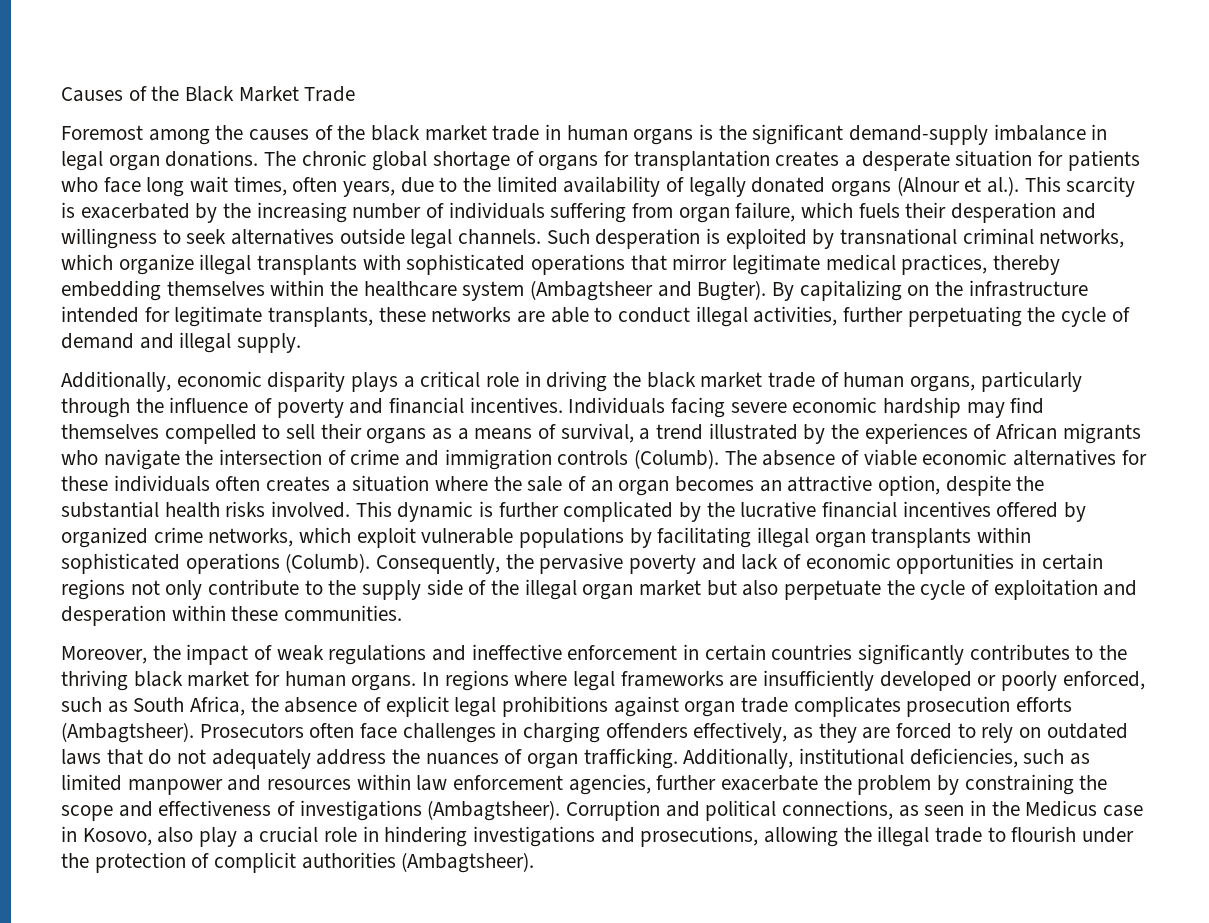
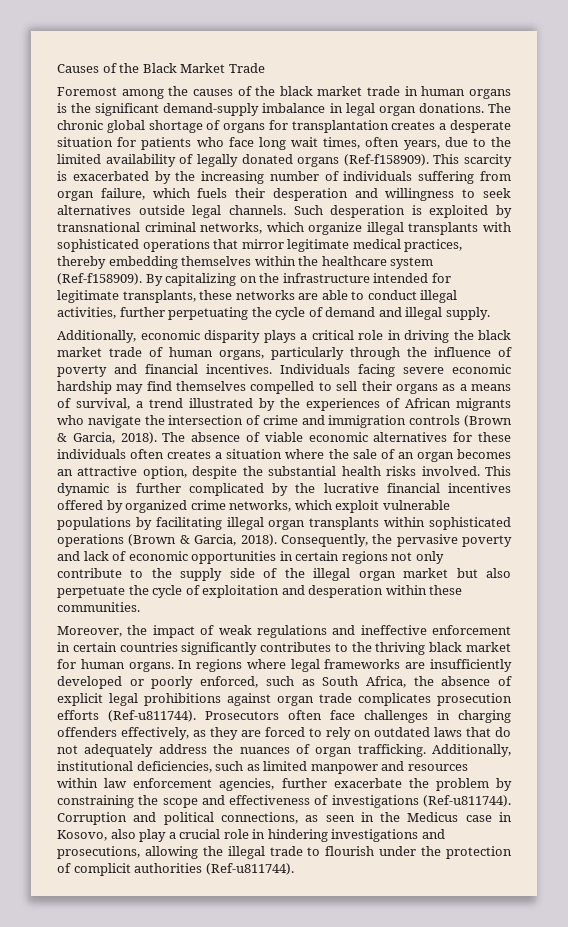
- The chronic global shortage of organs for transplantation creates a desperate situation for patients who face long wait times, often years, due to the limited availability of legally donated organs (Alnour et al.). This scarcity is exacerbated by the increasing number of individuals suffering from organ failure, which fuels their desperation and willingness to seek alternatives outside legal channels.
+ The chronic global shortage of organs for transplantation creates a desperate situation for patients who face long wait times, often years, due to the limited availability of legally donated organs (Ref-f158909). This scarcity is exacerbated by the increasing number of individuals suffering from organ failure, which fuels their desperation and willingness to seek alternatives outside legal channels.
- Such desperation is exploited by transnational criminal networks, which organize illegal transplants with sophisticated operations that mirror legitimate medical practices, thereby embedding themselves within the healthcare system (Ambagtsheer and Bugter).
+ Such desperation is exploited by transnational criminal networks, which organize illegal transplants with sophisticated operations that mirror legitimate medical practices, thereby embedding themselves within the healthcare system (Ref-f158909).
- Individuals facing severe economic hardship may find themselves compelled to sell their organs as a means of survival, a trend illustrated by the experiences of African migrants who navigate the intersection of crime and immigration controls (Columb).
+ Individuals facing severe economic hardship may find themselves compelled to sell their organs as a means of survival, a trend illustrated by the experiences of African migrants who navigate the intersection of crime and immigration controls (Brown & Garcia, 2018).
- This dynamic is further complicated by the lucrative financial incentives offered by organized crime networks, which exploit vulnerable populations by facilitating illegal organ transplants within sophisticated operations (Columb).
+ This dynamic is further complicated by the lucrative financial incentives offered by organized crime networks, which exploit vulnerable populations by facilitating illegal organ transplants within sophisticated operations (Brown & Garcia, 2018).
- In regions where legal frameworks are insufficiently developed or poorly enforced, such as South Africa, the absence of explicit legal prohibitions against organ trade complicates prosecution efforts (Ambagtsheer).
+ In regions where legal frameworks are insufficiently developed or poorly enforced, such as South Africa, the absence of explicit legal prohibitions against organ trade complicates prosecution efforts (Ref-u811744).
- Additionally, institutional deficiencies, such as limited manpower and resources within law enforcement agencies, further exacerbate the problem by constraining the scope and effectiveness of investigations (Ambagtsheer).
+ Additionally, institutional deficiencies, such as limited manpower and resources within law enforcement agencies, further exacerbate the problem by constraining the scope and effectiveness of investigations (Ref-u811744).
- Corruption and political connections, as seen in the Medicus case in Kosovo, also play a crucial role in hindering investigations and prosecutions, allowing the illegal trade to flourish under the protection of complicit authorities (Ambagtsheer).
+ Corruption and political connections, as seen in the Medicus case in Kosovo, also play a crucial role in hindering investigations and prosecutions, allowing the illegal trade to flourish under the protection of complicit authorities (Ref-u811744).

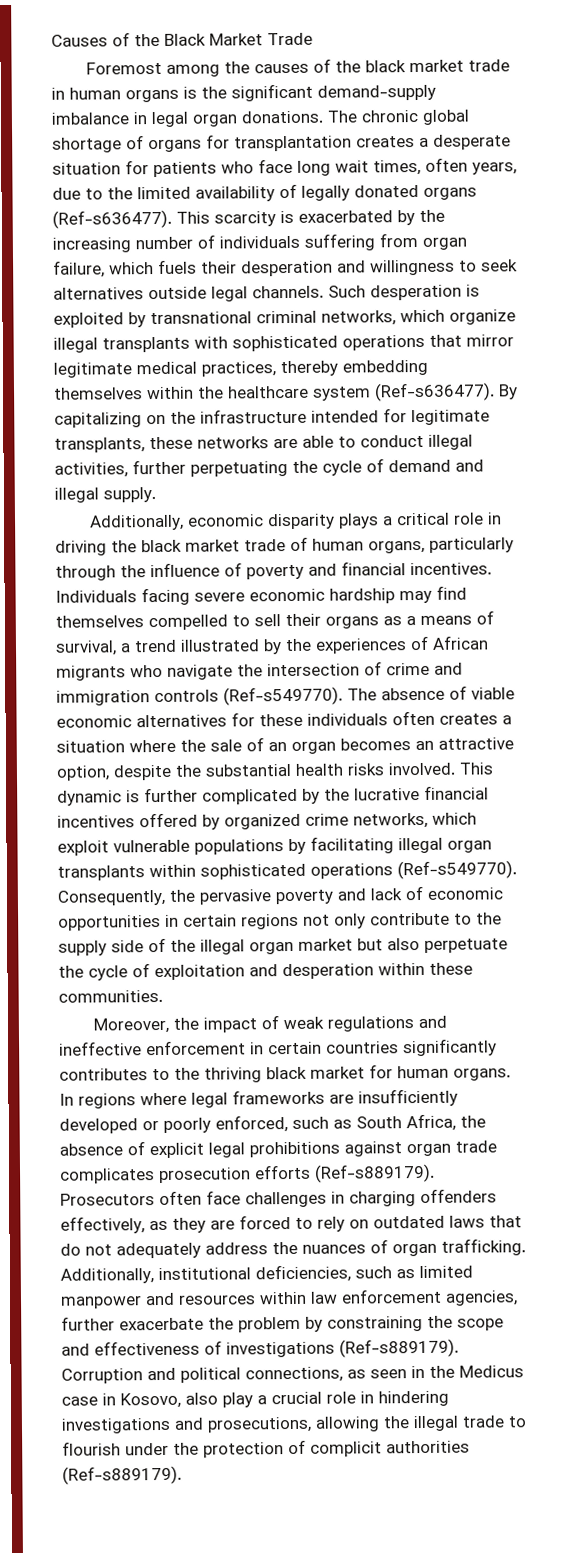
- The chronic global shortage of organs for transplantation creates a desperate situation for patients who face long wait times, often years, due to the limited availability of legally donated organs (Ref-f158909).
+ The chronic global shortage of organs for transplantation creates a desperate situation for patients who face long wait times, often years, due to the limited availability of legally donated organs (Ref-s636477).
- Such desperation is exploited by transnational criminal networks, which organize illegal transplants with sophisticated operations that mirror legitimate medical practices, thereby embedding themselves within the healthcare system (Ref-f158909).
+ Such desperation is exploited by transnational criminal networks, which organize illegal transplants with sophisticated operations that mirror legitimate medical practices, thereby embedding themselves within the healthcare system (Ref-s636477).
- Individuals facing severe economic hardship may find themselves compelled to sell their organs as a means of survival, a trend illustrated by the experiences of African migrants who navigate the intersection of crime and immigration controls (Brown & Garcia, 2018).
+ Individuals facing severe economic hardship may find themselves compelled to sell their organs as a means of survival, a trend illustrated by the experiences of African migrants who navigate the intersection of crime and immigration controls (Ref-s549770).
- This dynamic is further complicated by the lucrative financial incentives offered by organized crime networks, which exploit vulnerable populations by facilitating illegal organ transplants within sophisticated operations (Brown & Garcia, 2018).
+ This dynamic is further complicated by the lucrative financial incentives offered by organized crime networks, which exploit vulnerable populations by facilitating illegal organ transplants within sophisticated operations (Ref-s549770).
- In regions where legal frameworks are insufficiently developed or poorly enforced, such as South Africa, the absence of explicit legal prohibitions against organ trade complicates prosecution efforts (Ref-u811744).
+ In regions where legal frameworks are insufficiently developed or poorly enforced, such as South Africa, the absence of explicit legal prohibitions against organ trade complicates prosecution efforts (Ref-s889179).
- Additionally, institutional deficiencies, such as limited manpower and resources within law enforcement agencies, further exacerbate the problem by constraining the scope and effectiveness of investigations (Ref-u811744).
+ Additionally, institutional deficiencies, such as limited manpower and resources within law enforcement agencies, further exacerbate the problem by constraining the scope and effectiveness of investigations (Ref-s889179).
- Corruption and political connections, as seen in the Medicus case in Kosovo, also play a crucial role in hindering investigations and prosecutions, allowing the illegal trade to flourish under the protection of complicit authorities (Ref-u811744).
+ Corruption and political connections, as seen in the Medicus case in Kosovo, also play a crucial role in hindering investigations and prosecutions, allowing the illegal trade to flourish under the protection of complicit authorities (Ref-s889179).

